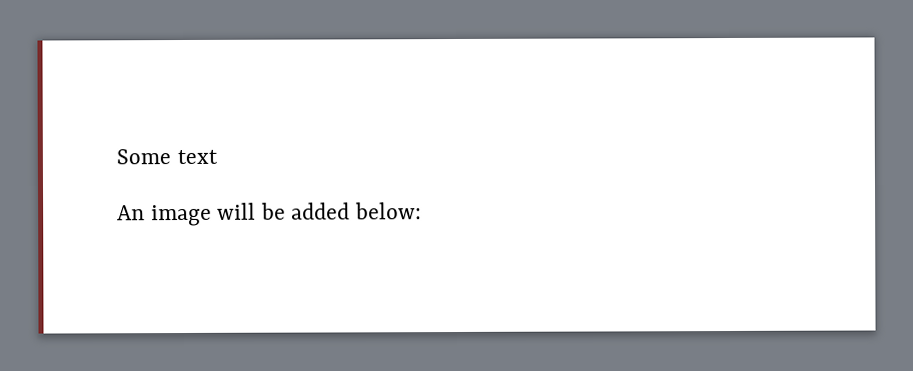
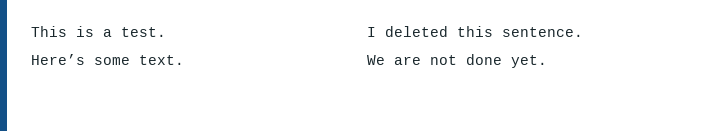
- Some text
- An image will be added below:
+ This is a test.
+ Here’s some text.
+ I deleted this sentence.
+ We are not done yet.

